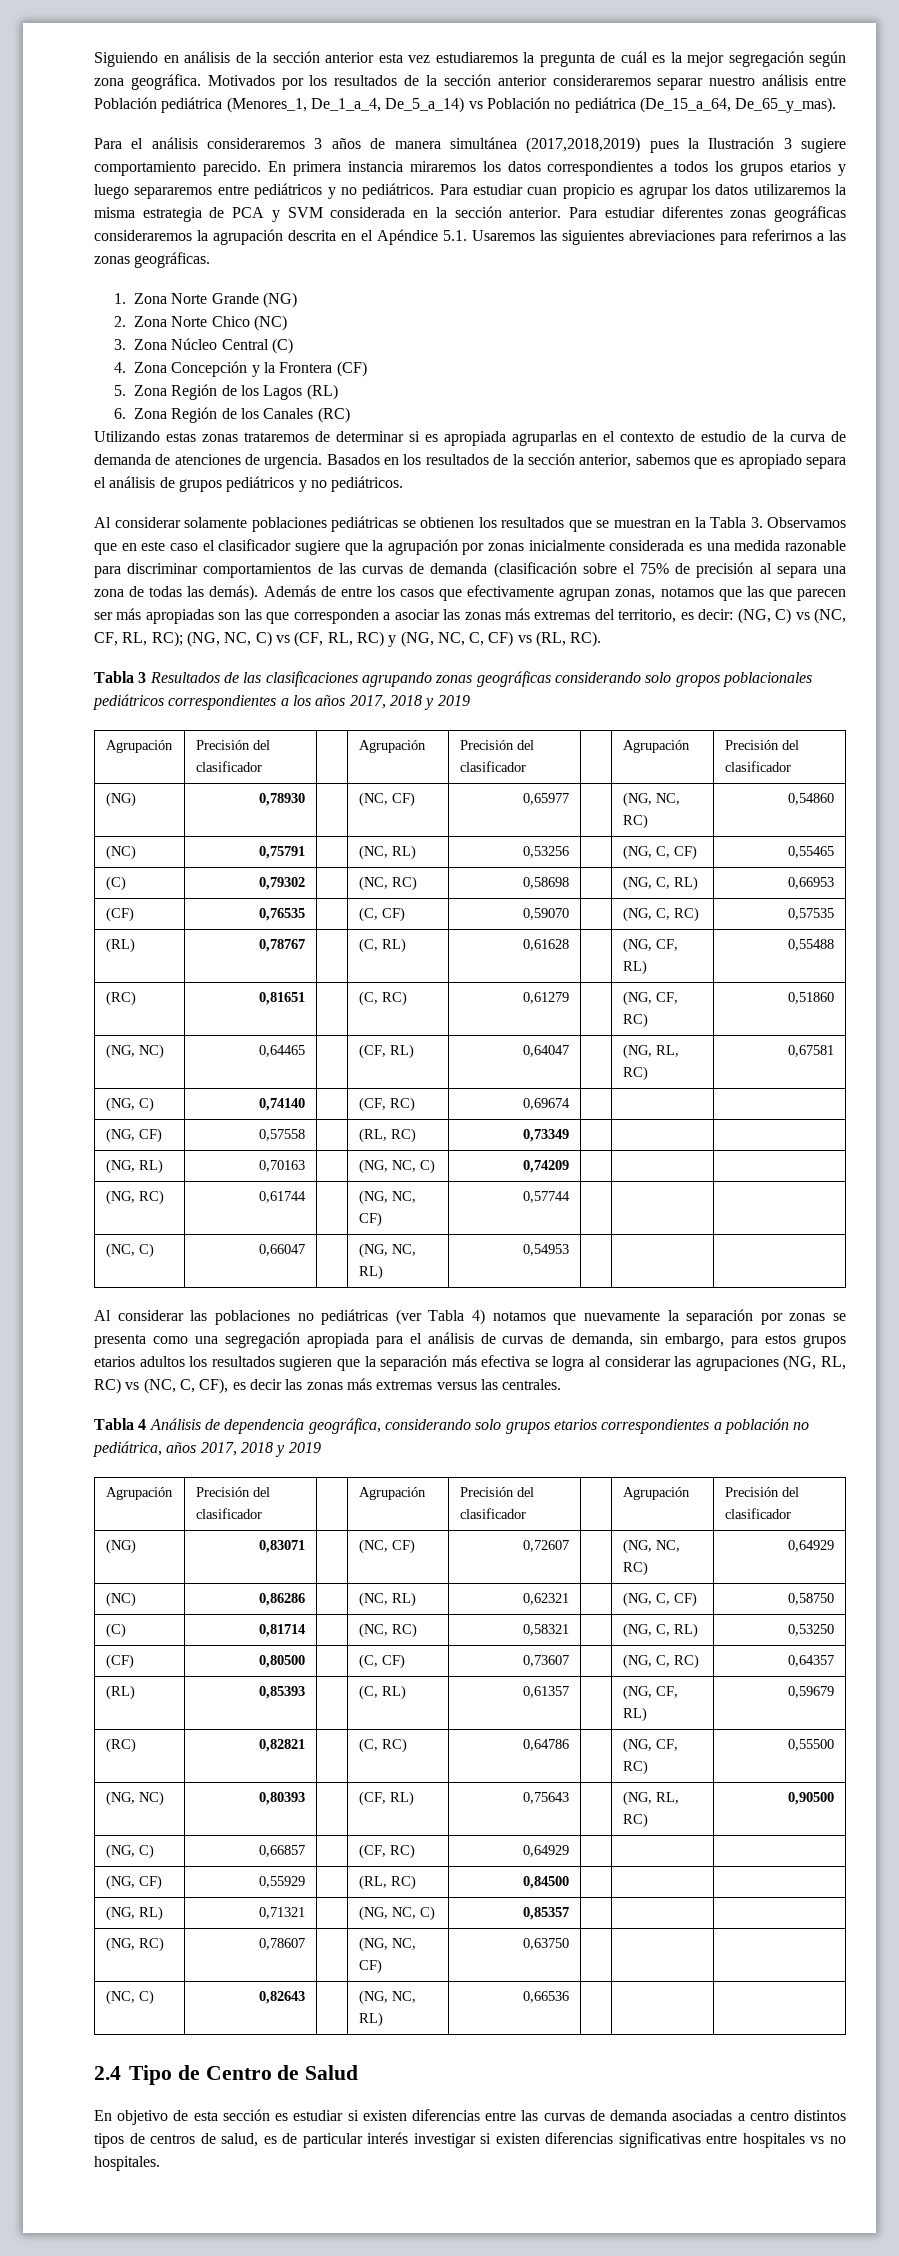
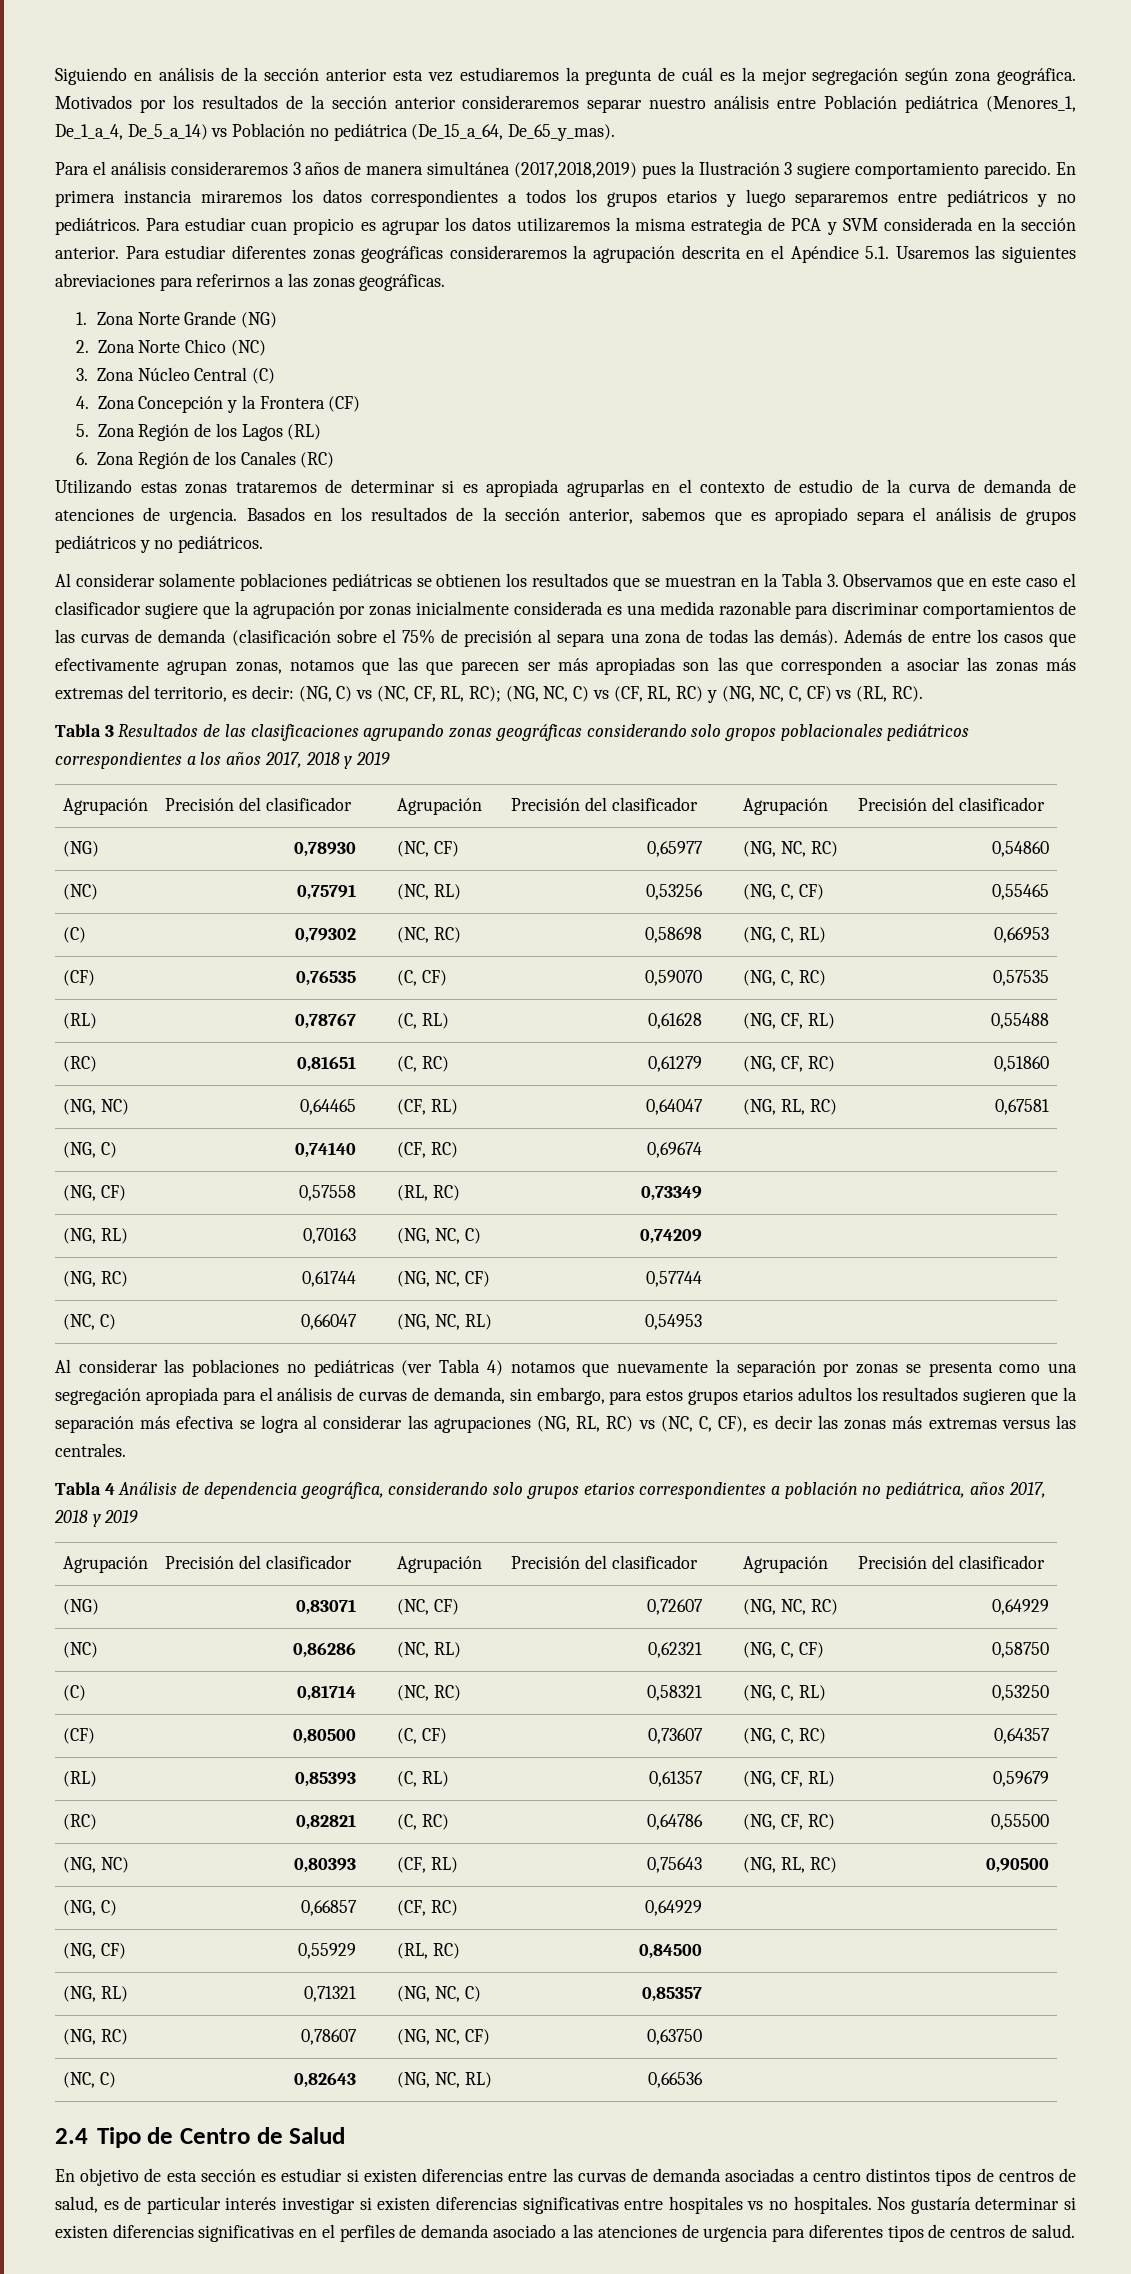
+ Nos gustaría determinar si existen diferencias significativas en el perfiles de demanda asociado a las atenciones de urgencia para diferentes tipos de centros de salud.

